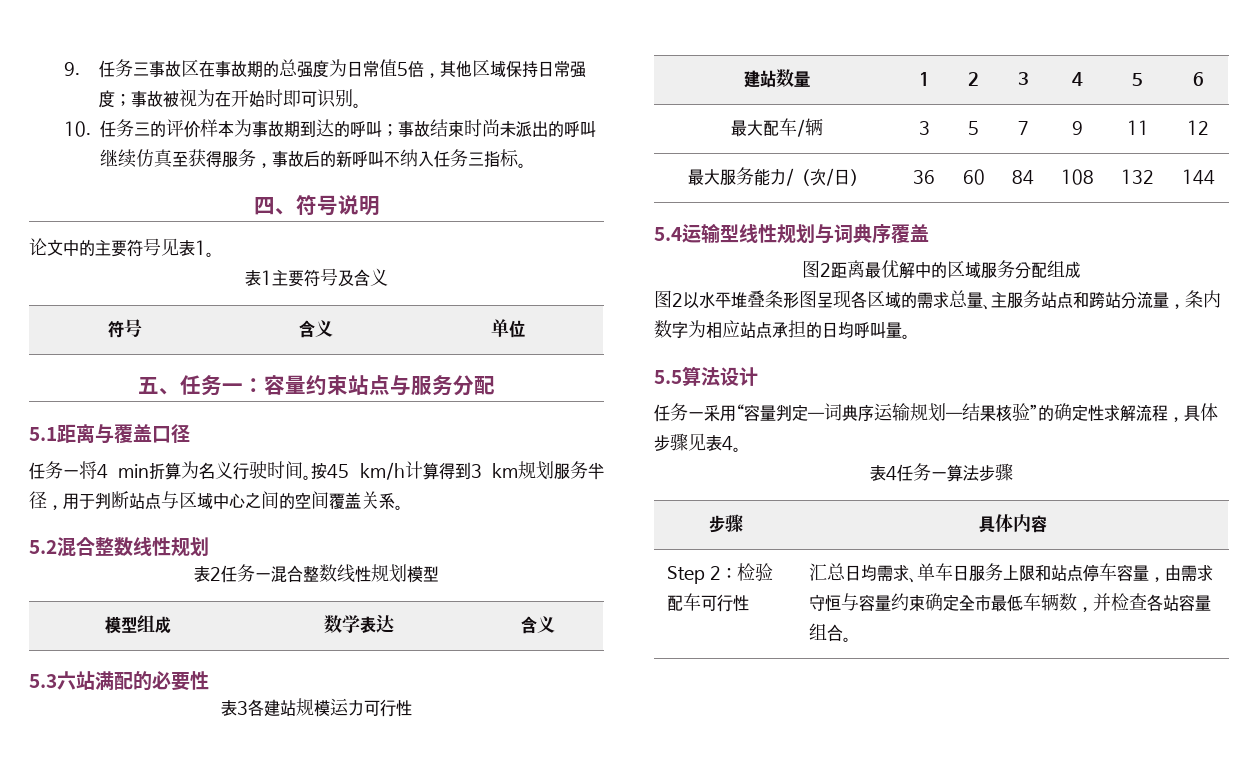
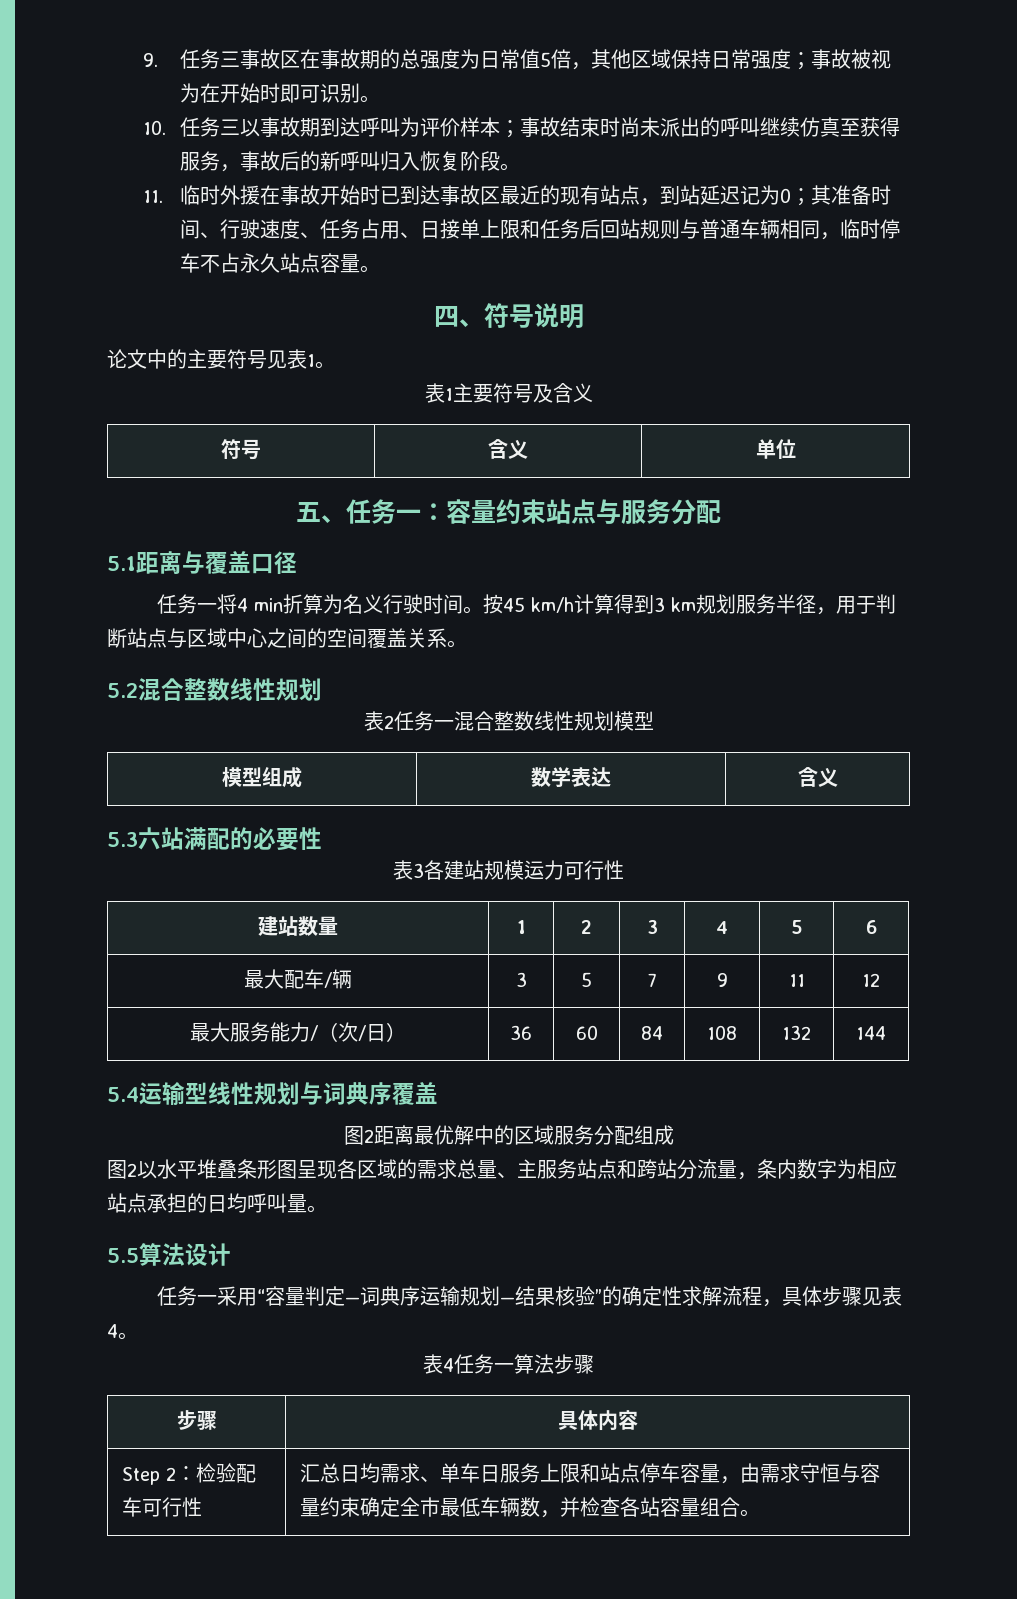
- 10.任务三的评价样本为事故期到达的呼叫；事故结束时尚未派出的呼叫继续仿真至获得服务，事故后的新呼叫不纳入任务三指标。
+ 10.任务三以事故期到达呼叫为评价样本；事故结束时尚未派出的呼叫继续仿真至获得服务，事故后的新呼叫归入恢复阶段。
+ 11.临时外援在事故开始时已到达事故区最近的现有站点，到站延迟记为0；其准备时间、行驶速度、任务占用、日接单上限和任务后回站规则与普通车辆相同，临时停车不占永久站点容量。

